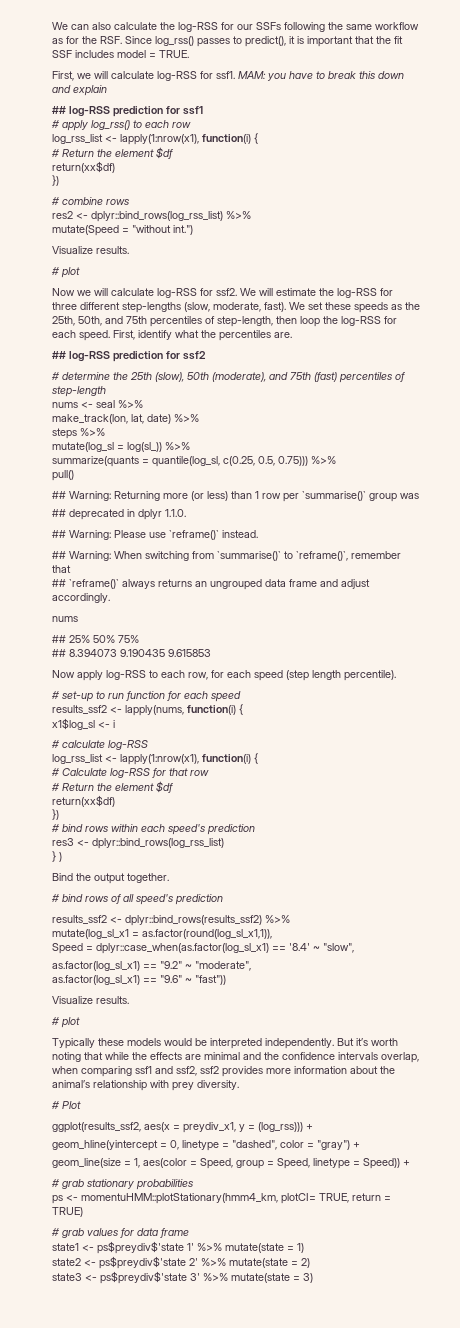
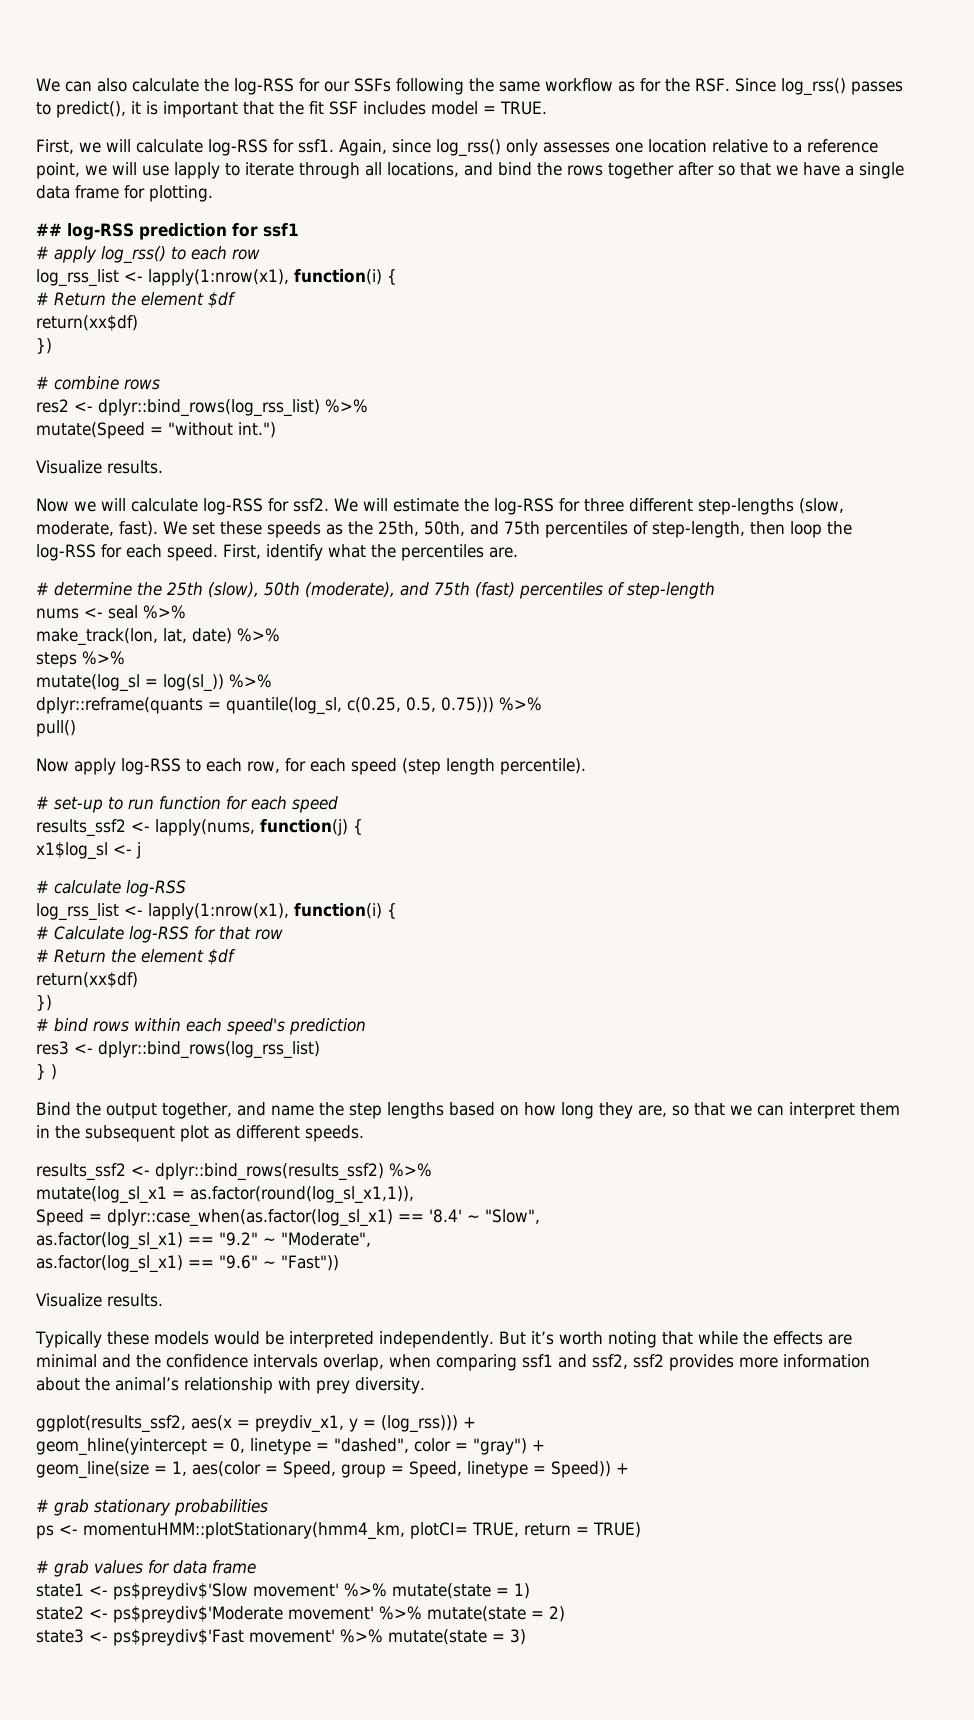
- MAM: you have to break this down and explain
+ Again, since log_rss() only assesses one location relative to a reference point, we will use lapply to iterate through all locations, and bind the rows together after so that we have a single data frame for plotting.
  mutate(Speed = "without int.")
  Visualize results.
- # plot
- ## log-RSS prediction for ssf2
- summarize(quants = quantile(log_sl, c(0.25, 0.5, 0.75))) %>%
+ dplyr::reframe(quants = quantile(log_sl, c(0.25, 0.5, 0.75))) %>%
- ## Warning: Returning more (or less) than 1 row per `summarise()` group was
- ## deprecated in dplyr 1.1.0.
- ## Warning: Please use `reframe()` instead.
- ## Warning: When switching from `summarise()` to `reframe()`, remember that
- ## `reframe()` always returns an ungrouped data frame and adjust accordingly.
- nums
- ## 25% 50% 75%
- ## 8.394073 9.190435 9.615853
- results_ssf2 <- lapply(nums, function(i) {
+ results_ssf2 <- lapply(nums, function(j) {
- x1$log_sl <- i
+ x1$log_sl <- j
- Bind the output together.
- # bind rows of all speed's prediction
+ Bind the output together, and name the step lengths based on how long they are, so that we can interpret them in the subsequent plot as different speeds.
- Speed = dplyr::case_when(as.factor(log_sl_x1) == '8.4' ~ "slow",
+ Speed = dplyr::case_when(as.factor(log_sl_x1) == '8.4' ~ "Slow",
- as.factor(log_sl_x1) == "9.2" ~ "moderate",
+ as.factor(log_sl_x1) == "9.2" ~ "Moderate",
- as.factor(log_sl_x1) == "9.6" ~ "fast"))
+ as.factor(log_sl_x1) == "9.6" ~ "Fast"))
  Visualize results.
- # plot
- # Plot
- state1 <- ps$preydiv$'state 1' %>% mutate(state = 1)
+ state1 <- ps$preydiv$'Slow movement' %>% mutate(state = 1)
- state2 <- ps$preydiv$'state 2' %>% mutate(state = 2)
+ state2 <- ps$preydiv$'Moderate movement' %>% mutate(state = 2)
- state3 <- ps$preydiv$'state 3' %>% mutate(state = 3)
+ state3 <- ps$preydiv$'Fast movement' %>% mutate(state = 3)

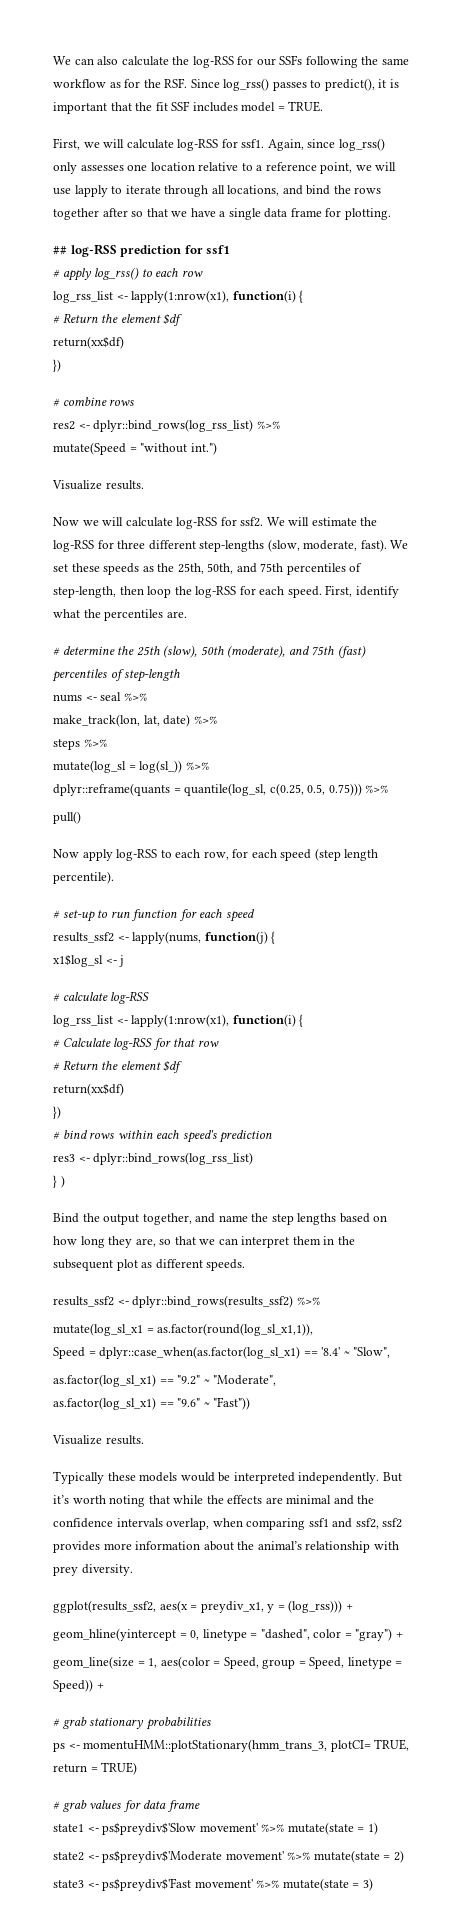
- ps <- momentuHMM::plotStationary(hmm4_km, plotCI= TRUE, return = TRUE)
+ ps <- momentuHMM::plotStationary(hmm_trans_3, plotCI= TRUE, return = TRUE)

